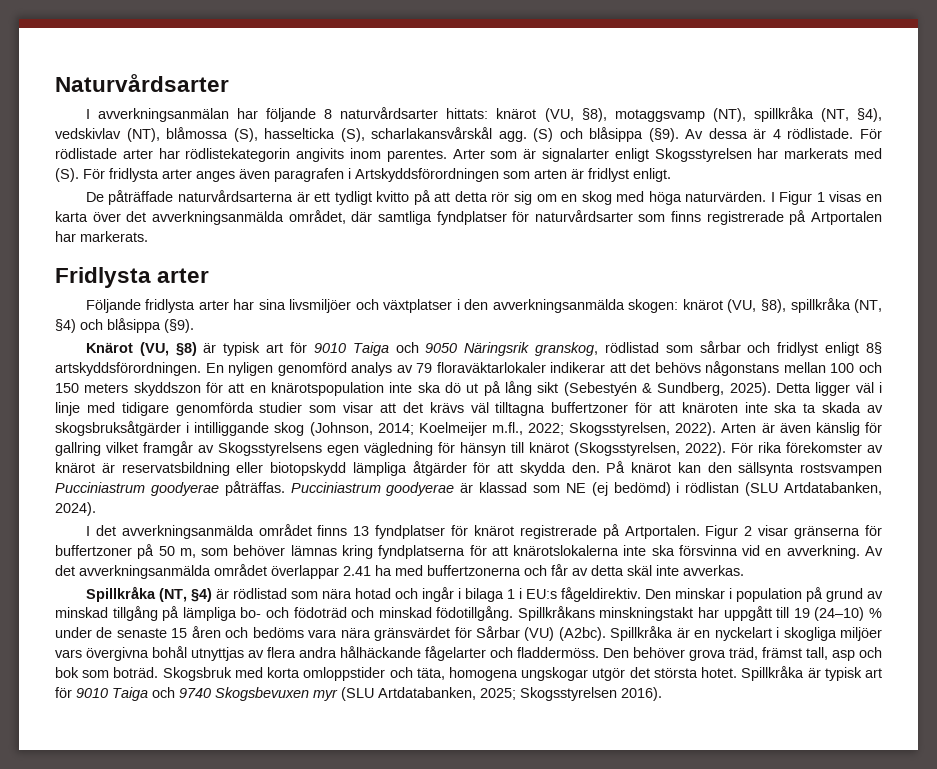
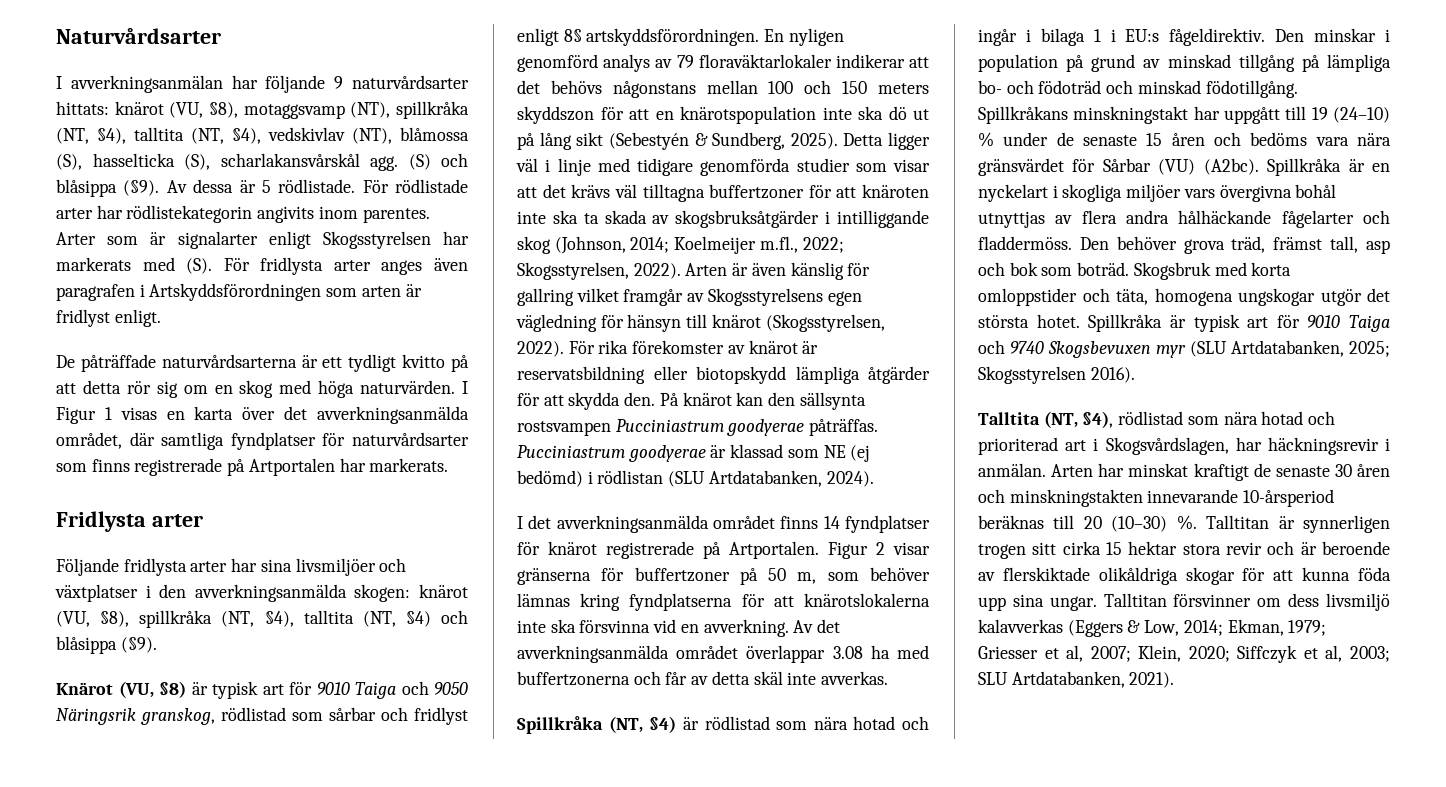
- I avverkningsanmälan har följande 8 naturvårdsarter hittats: knärot (VU, §8), motaggsvamp (NT), spillkråka (NT, §4), vedskivlav (NT), blåmossa (S), hasselticka (S), scharlakansvårskål agg.
+ I avverkningsanmälan har följande 9 naturvårdsarter hittats: knärot (VU, §8), motaggsvamp (NT), spillkråka (NT, §4), talltita (NT, §4), vedskivlav (NT), blåmossa (S), hasselticka (S), scharlakansvårskål agg.
- Av dessa är 4 rödlistade.
+ Av dessa är 5 rödlistade.
- Följande fridlysta arter har sina livsmiljöer och växtplatser i den avverkningsanmälda skogen: knärot (VU, §8), spillkråka (NT, §4) och blåsippa (§9).
+ Följande fridlysta arter har sina livsmiljöer och växtplatser i den avverkningsanmälda skogen: knärot (VU, §8), spillkråka (NT, §4), talltita (NT, §4) och blåsippa (§9).
- I det avverkningsanmälda området finns 13 fyndplatser för knärot registrerade på Artportalen.
+ I det avverkningsanmälda området finns 14 fyndplatser för knärot registrerade på Artportalen.
- Av det avverkningsanmälda området överlappar 2.41 ha med buffertzonerna och får av detta skäl inte avverkas.
+ Av det avverkningsanmälda området överlappar 3.08 ha med buffertzonerna och får av detta skäl inte avverkas.
+ Talltita (NT, §4), rödlistad som nära hotad och prioriterad art i Skogsvårdslagen, har häckningsrevir i anmälan. Arten har minskat kraftigt de senaste 30 åren och minskningstakten innevarande 10-årsperiod beräknas till 20 (10–30) %. Talltitan är synnerligen trogen sitt cirka 15 hektar stora revir och är beroende av flerskiktade olikåldriga skogar för att kunna föda upp sina ungar. Talltitan försvinner om dess livsmiljö kalavverkas (Eggers & Low, 2014; Ekman, 1979; Griesser et al, 2007; Klein, 2020; Siffczyk et al, 2003; SLU Artdatabanken, 2021).

